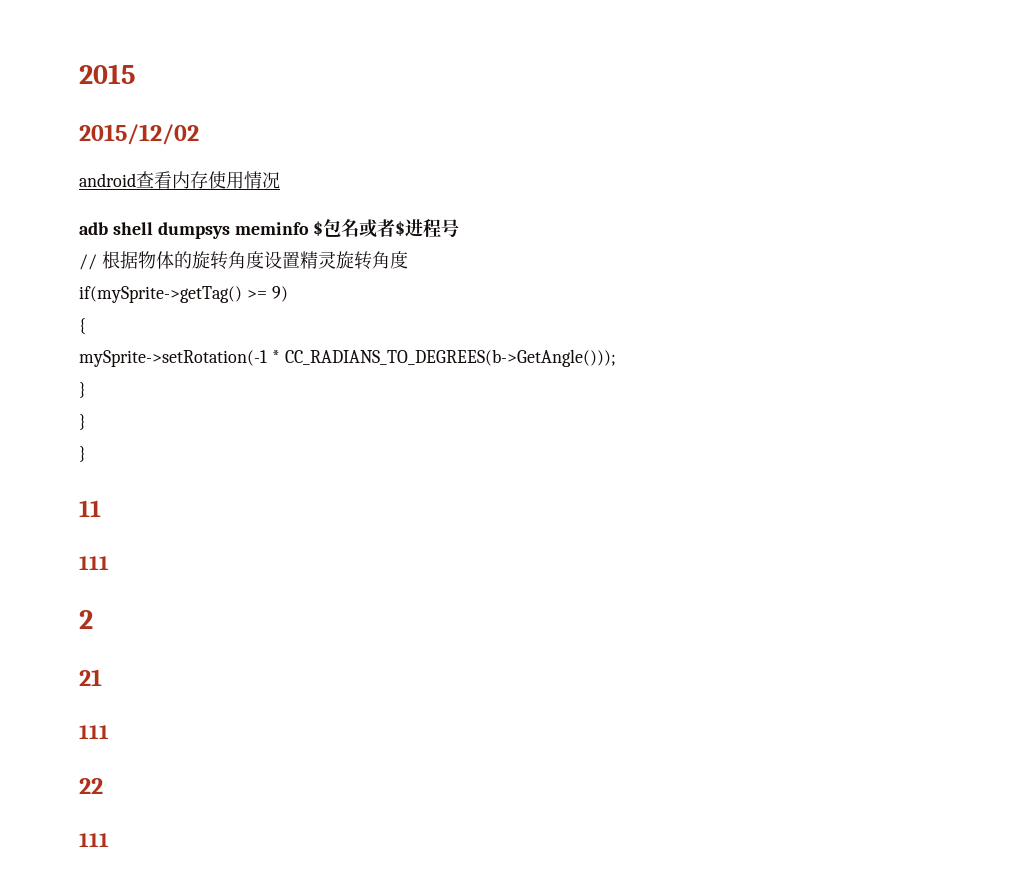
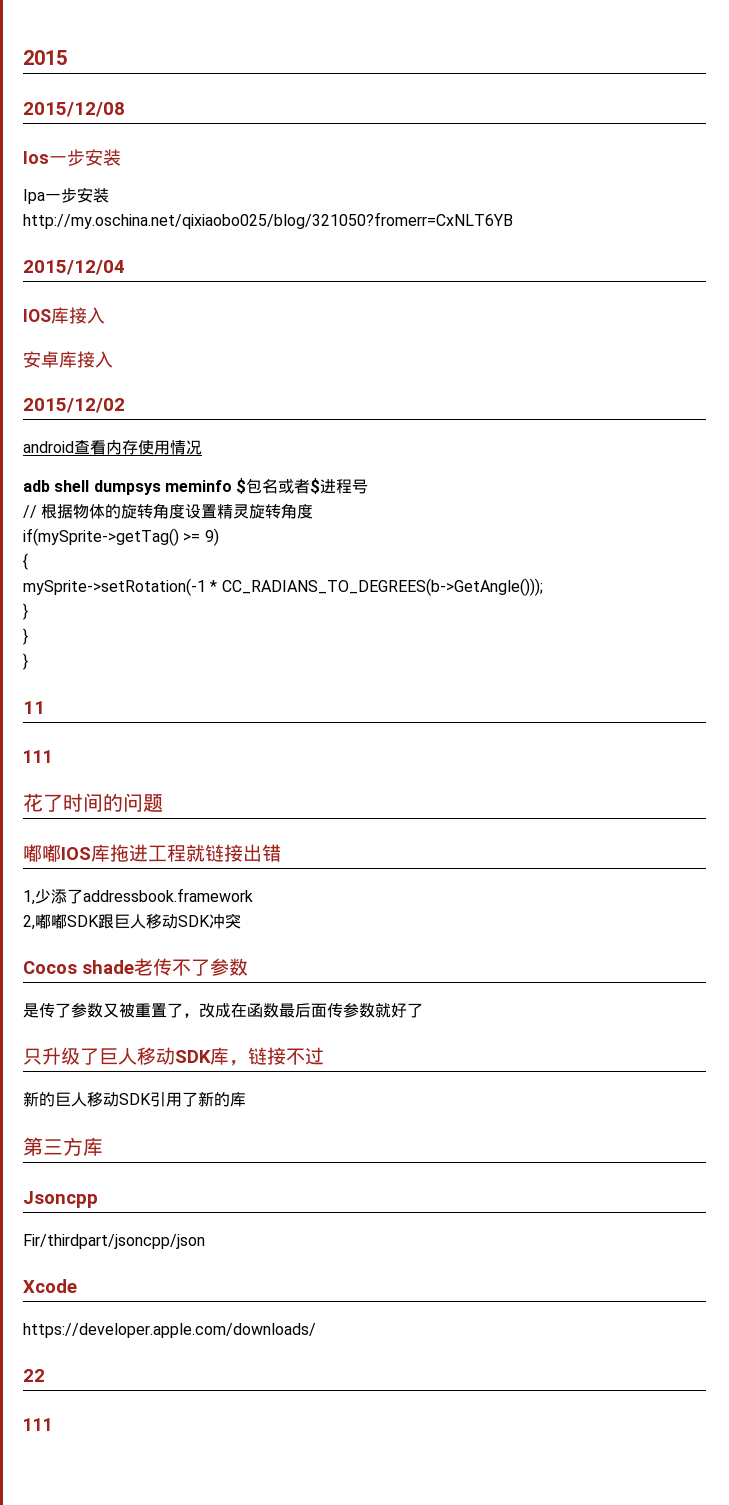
+ 2015/12/08
+ Ios一步安装
+ Ipa一步安装
+ http://my.oschina.net/qixiaobo025/blog/321050?fromerr=CxNLT6YB
+ 2015/12/04
+ IOS库接入
+ 安卓库接入
- 2
- 21
- 111
+ 花了时间的问题
+ 嘟嘟IOS库拖进工程就链接出错
+ 1,少添了addressbook.framework
+ 2,嘟嘟SDK跟巨人移动SDK冲突
+ Cocos shade老传不了参数
+ 是传了参数又被重置了，改成在函数最后面传参数就好了
+ 只升级了巨人移动SDK库，链接不过
+ 新的巨人移动SDK引用了新的库
+ 第三方库
+ Jsoncpp
+ Fir/thirdpart/jsoncpp/json
+ Xcode
+ https://developer.apple.com/downloads/

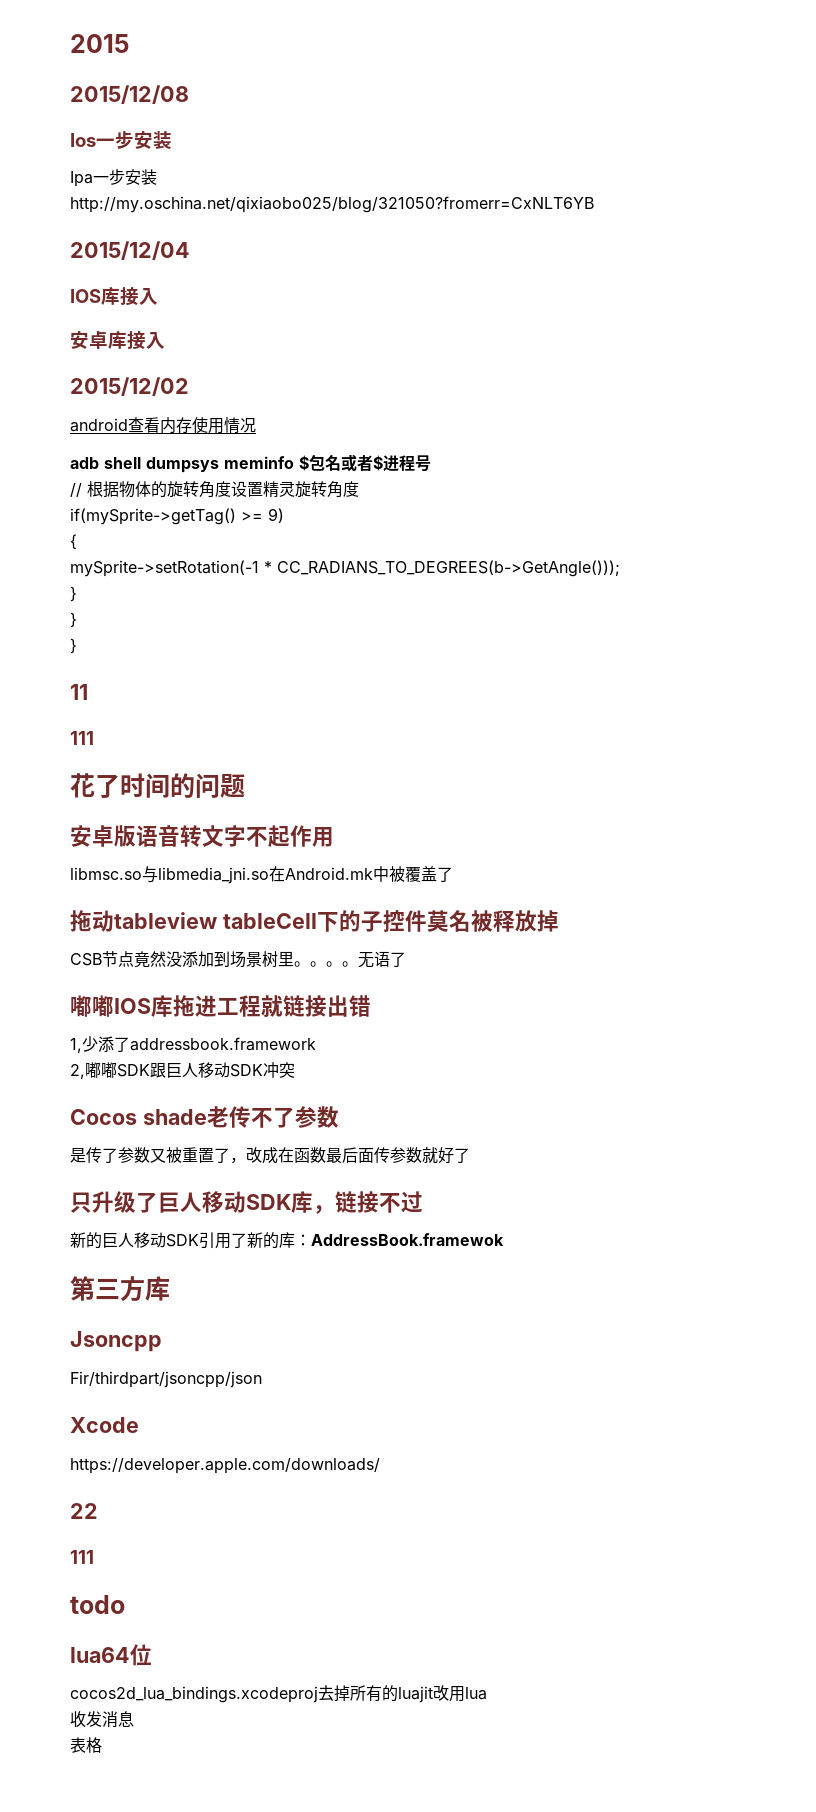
+ 安卓版语音转文字不起作用
+ libmsc.so与libmedia_jni.so在Android.mk中被覆盖了
+ 拖动tableview tableCell下的子控件莫名被释放掉
+ CSB节点竟然没添加到场景树里。。。。无语了
- 新的巨人移动SDK引用了新的库
+ 新的巨人移动SDK引用了新的库：AddressBook.framewok
+ todo
+ lua64位
+ cocos2d_lua_bindings.xcodeproj去掉所有的luajit改用lua
+ 收发消息
+ 表格

